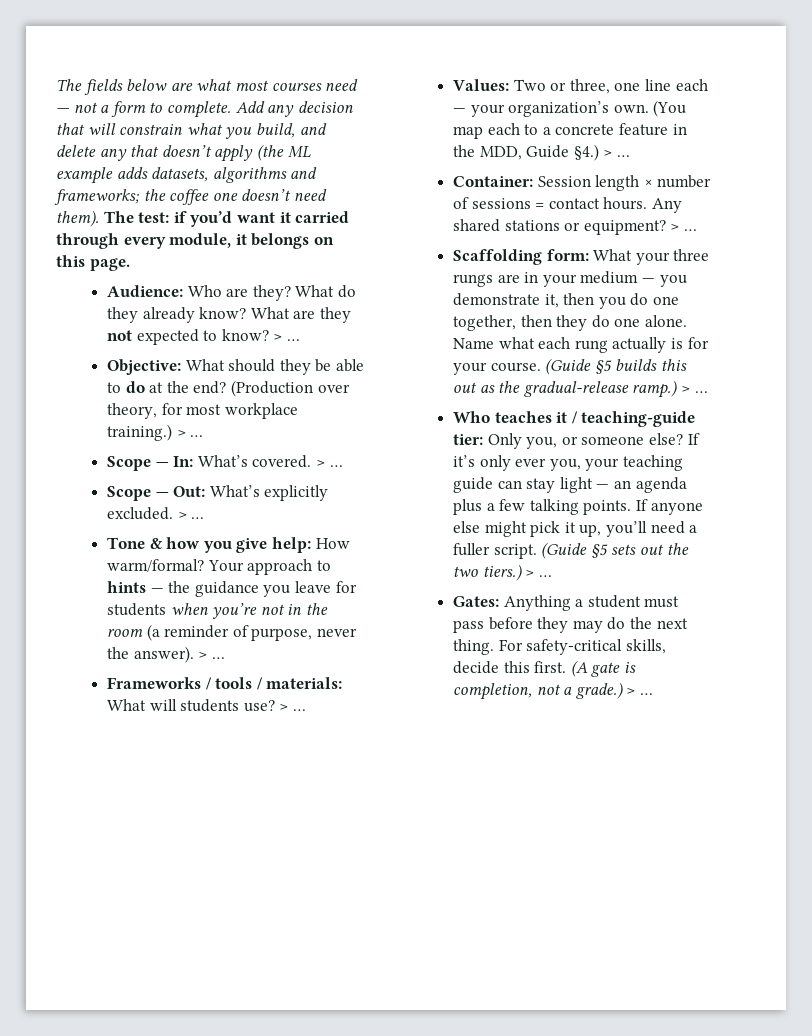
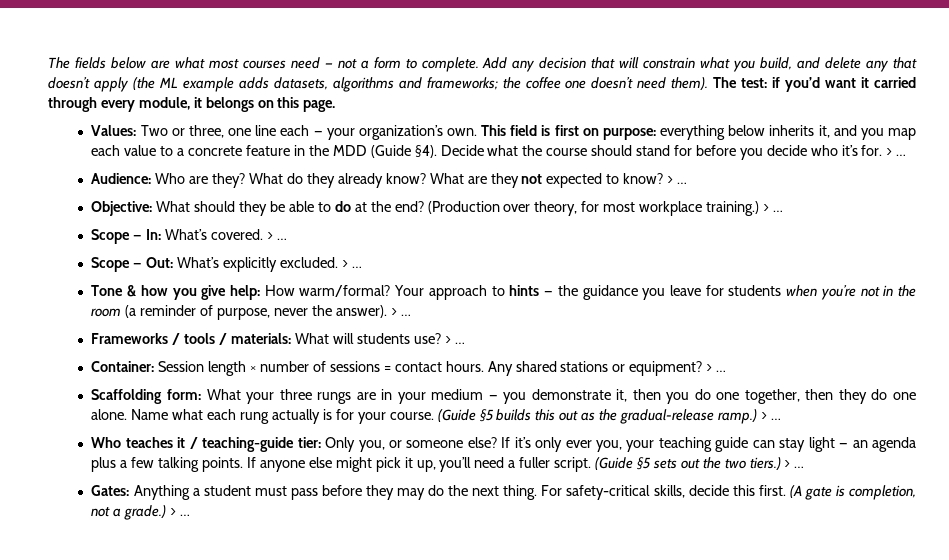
+ Values: Two or three, one line each — your organization’s own. This field is first on purpose: everything below inherits it, and you map each value to a concrete feature in the MDD (Guide §4). Decide what the course should stand for before you decide who it’s for. > …
- Values: Two or three, one line each — your organization’s own. (You map each to a concrete feature in the MDD, Guide §4.) > …

